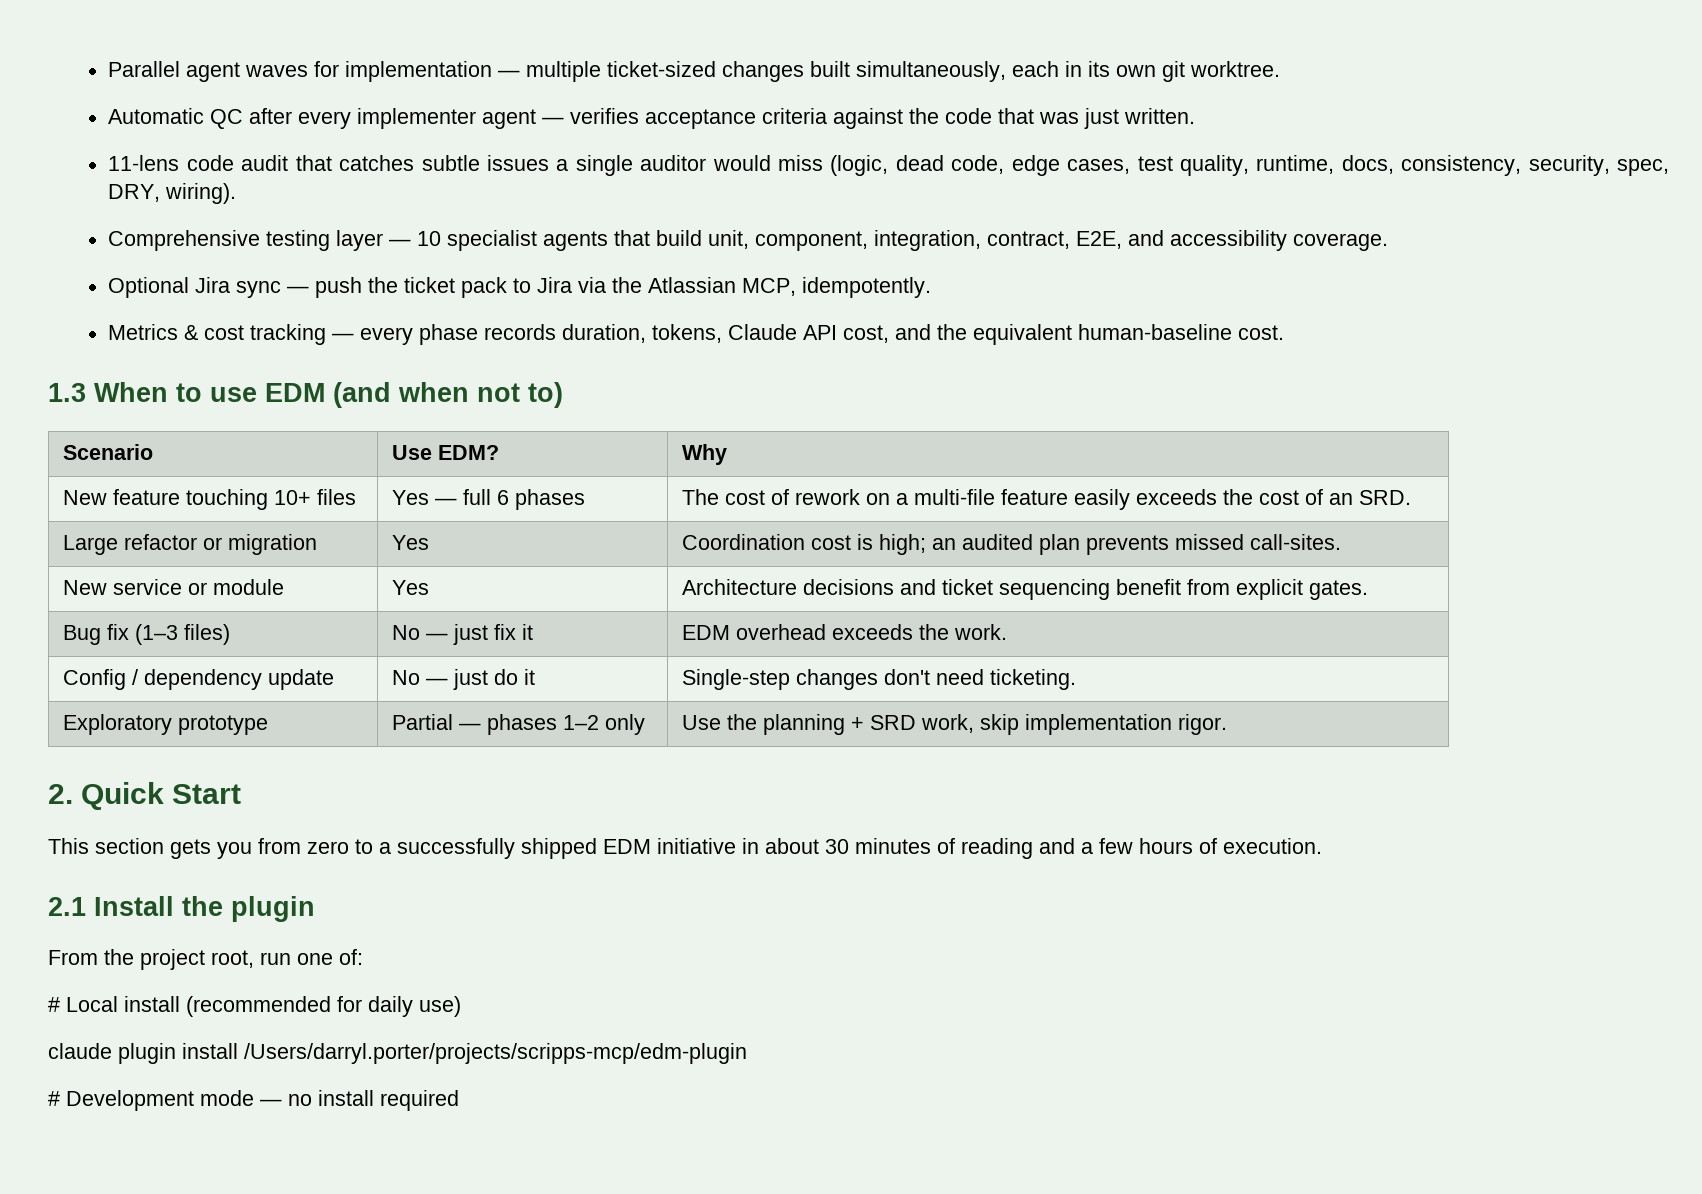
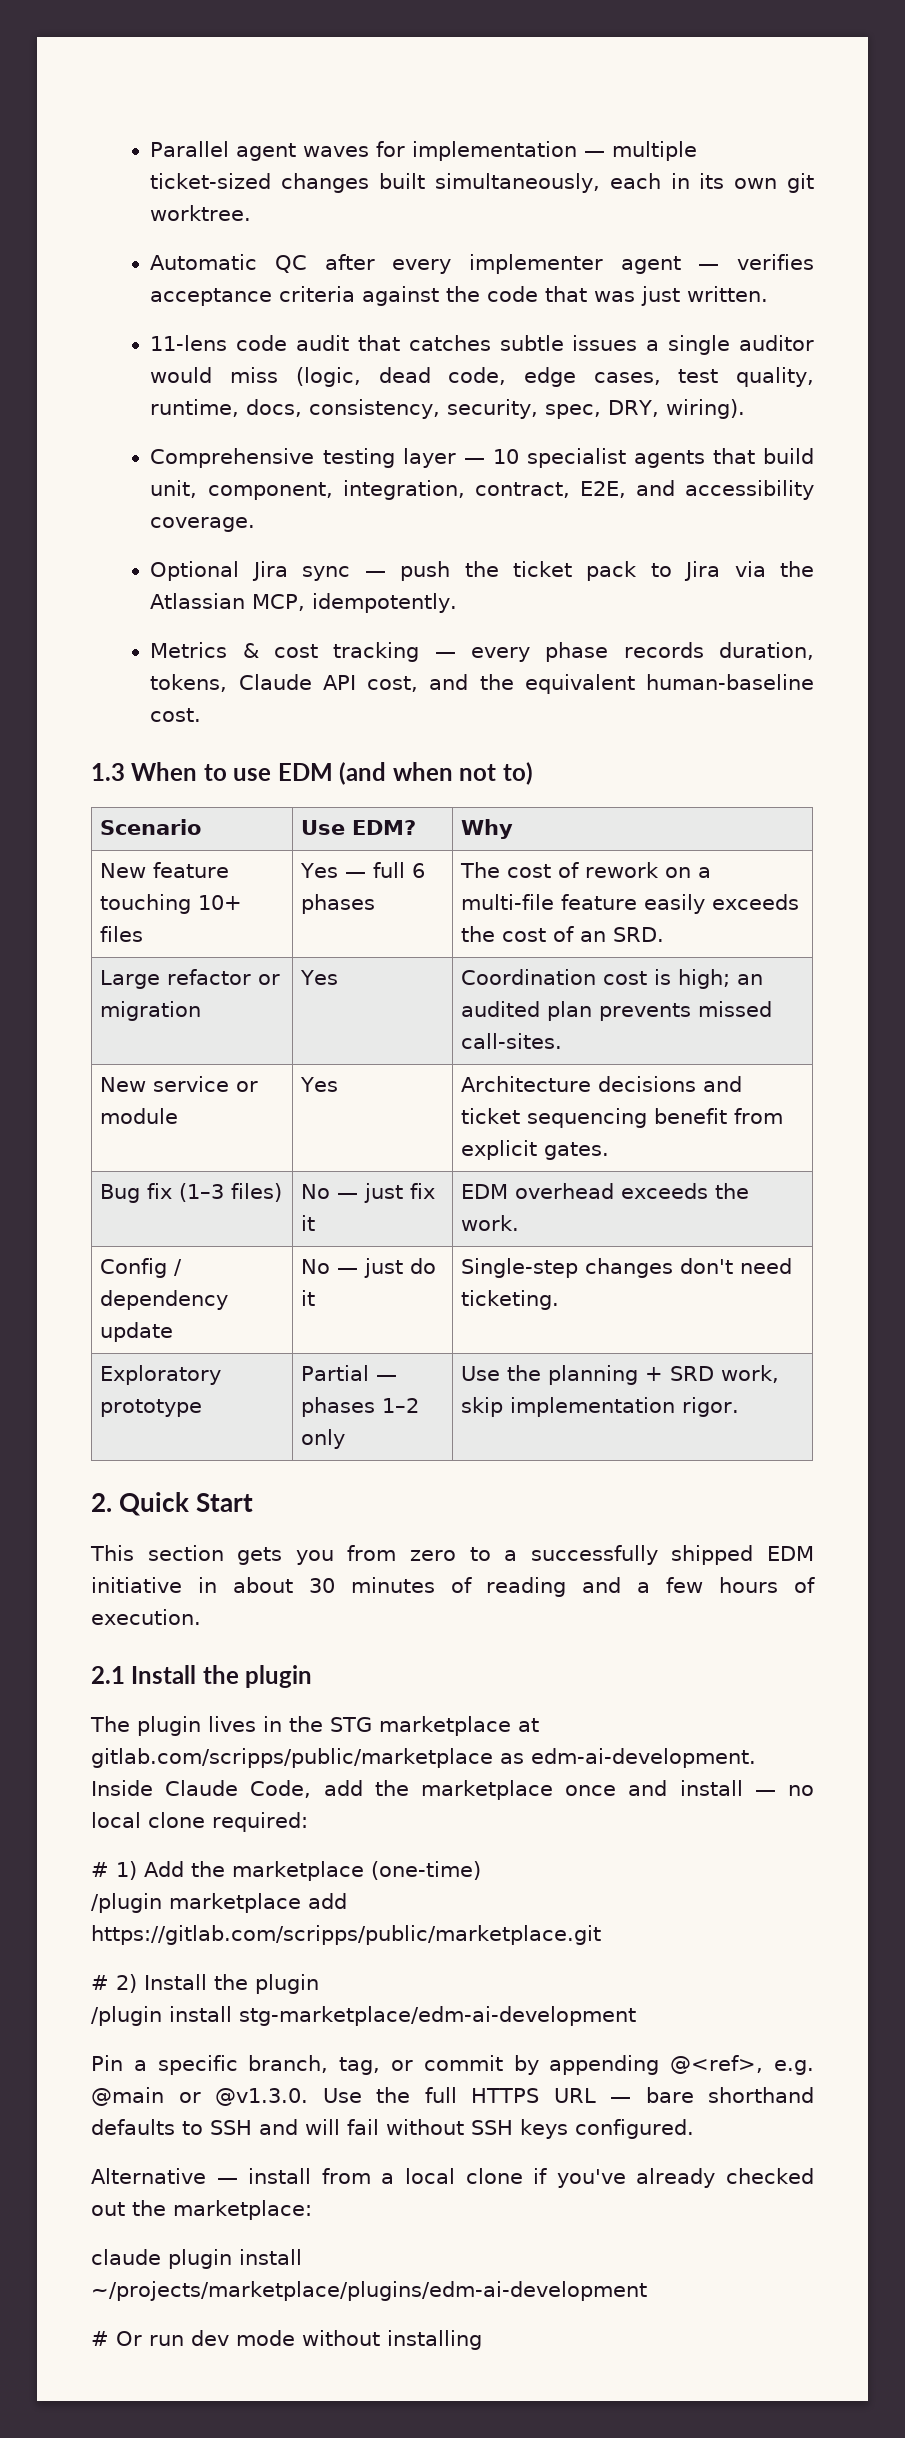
- From the project root, run one of:
- # Local install (recommended for daily use)
+ The plugin lives in the STG marketplace at gitlab.com/scripps/public/marketplace as edm-ai-development. Inside Claude Code, add the marketplace once and install — no local clone required:
+ # 1) Add the marketplace (one-time)
+ /plugin marketplace add https://gitlab.com/scripps/public/marketplace.git
+ # 2) Install the plugin
+ /plugin install stg-marketplace/edm-ai-development
+ Pin a specific branch, tag, or commit by appending @<ref>, e.g. @main or @v1.3.0. Use the full HTTPS URL — bare shorthand defaults to SSH and will fail without SSH keys configured.
+ Alternative — install from a local clone if you've already checked out the marketplace:
- claude plugin install /Users/darryl.porter/projects/scripps-mcp/edm-plugin
- # Development mode — no install required
+ claude plugin install ~/projects/marketplace/plugins/edm-ai-development
+ # Or run dev mode without installing

